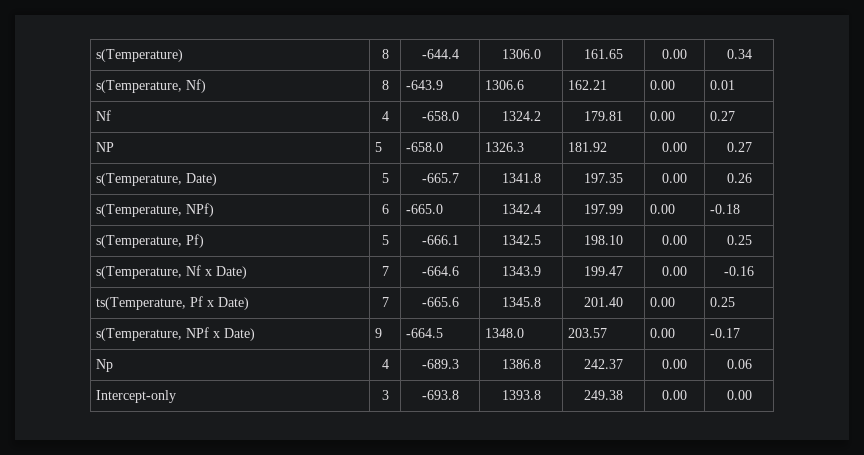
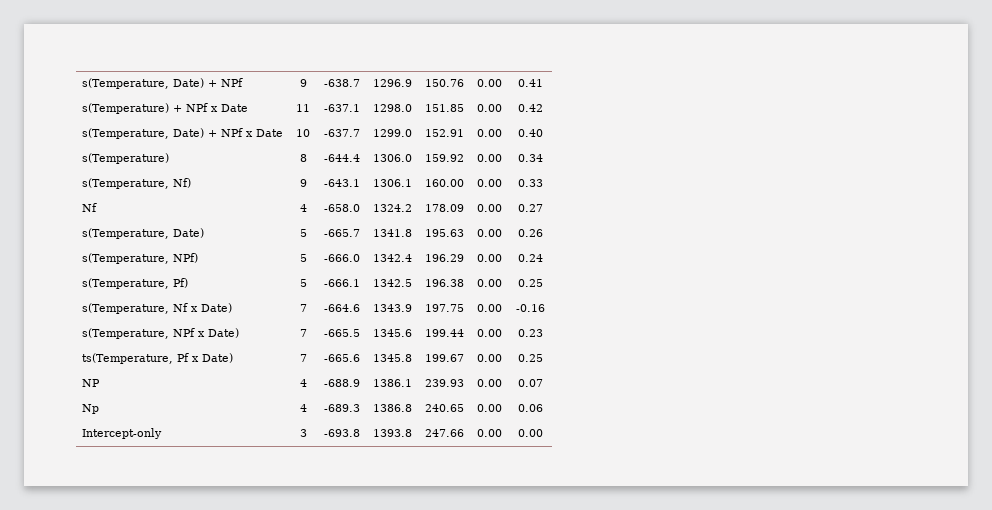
+ s(Temperature, Date) + NPf | 9 | -638.7 | 1296.9 | 150.76 | 0.00 | 0.41
+ s(Temperature) + NPf x Date | 11 | -637.1 | 1298.0 | 151.85 | 0.00 | 0.42
+ s(Temperature, Date) + NPf x Date | 10 | -637.7 | 1299.0 | 152.91 | 0.00 | 0.40
- s(Temperature) | 8 | -644.4 | 1306.0 | 161.65 | 0.00 | 0.34
+ s(Temperature) | 8 | -644.4 | 1306.0 | 159.92 | 0.00 | 0.34
- s(Temperature, Nf) | 8 | -643.9 | 1306.6 | 162.21 | 0.00 | 0.01
+ s(Temperature, Nf) | 9 | -643.1 | 1306.1 | 160.00 | 0.00 | 0.33
- Nf | 4 | -658.0 | 1324.2 | 179.81 | 0.00 | 0.27
- NP | 5 | -658.0 | 1326.3 | 181.92 | 0.00 | 0.27
+ Nf | 4 | -658.0 | 1324.2 | 178.09 | 0.00 | 0.27
- s(Temperature, Date) | 5 | -665.7 | 1341.8 | 197.35 | 0.00 | 0.26
+ s(Temperature, Date) | 5 | -665.7 | 1341.8 | 195.63 | 0.00 | 0.26
- s(Temperature, NPf) | 6 | -665.0 | 1342.4 | 197.99 | 0.00 | -0.18
+ s(Temperature, NPf) | 5 | -666.0 | 1342.4 | 196.29 | 0.00 | 0.24
- s(Temperature, Pf) | 5 | -666.1 | 1342.5 | 198.10 | 0.00 | 0.25
+ s(Temperature, Pf) | 5 | -666.1 | 1342.5 | 196.38 | 0.00 | 0.25
- s(Temperature, Nf x Date) | 7 | -664.6 | 1343.9 | 199.47 | 0.00 | -0.16
+ s(Temperature, Nf x Date) | 7 | -664.6 | 1343.9 | 197.75 | 0.00 | -0.16
+ s(Temperature, NPf x Date) | 7 | -665.5 | 1345.6 | 199.44 | 0.00 | 0.23
- ts(Temperature, Pf x Date) | 7 | -665.6 | 1345.8 | 201.40 | 0.00 | 0.25
- s(Temperature, NPf x Date) | 9 | -664.5 | 1348.0 | 203.57 | 0.00 | -0.17
+ ts(Temperature, Pf x Date) | 7 | -665.6 | 1345.8 | 199.67 | 0.00 | 0.25
+ NP | 4 | -688.9 | 1386.1 | 239.93 | 0.00 | 0.07
- Np | 4 | -689.3 | 1386.8 | 242.37 | 0.00 | 0.06
+ Np | 4 | -689.3 | 1386.8 | 240.65 | 0.00 | 0.06
- Intercept-only | 3 | -693.8 | 1393.8 | 249.38 | 0.00 | 0.00
+ Intercept-only | 3 | -693.8 | 1393.8 | 247.66 | 0.00 | 0.00

